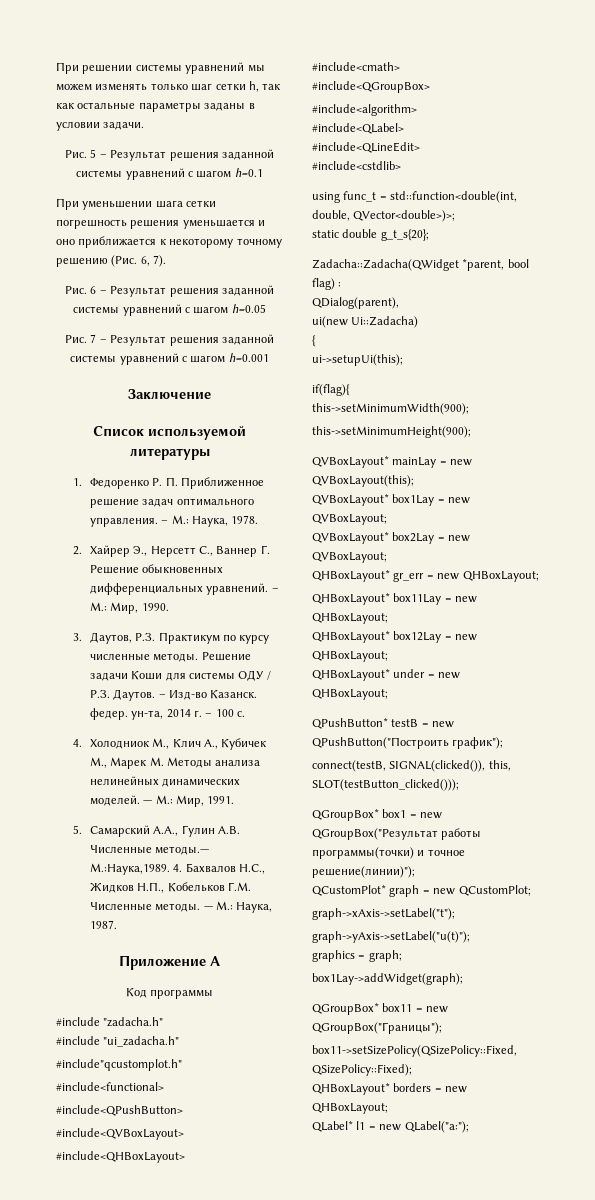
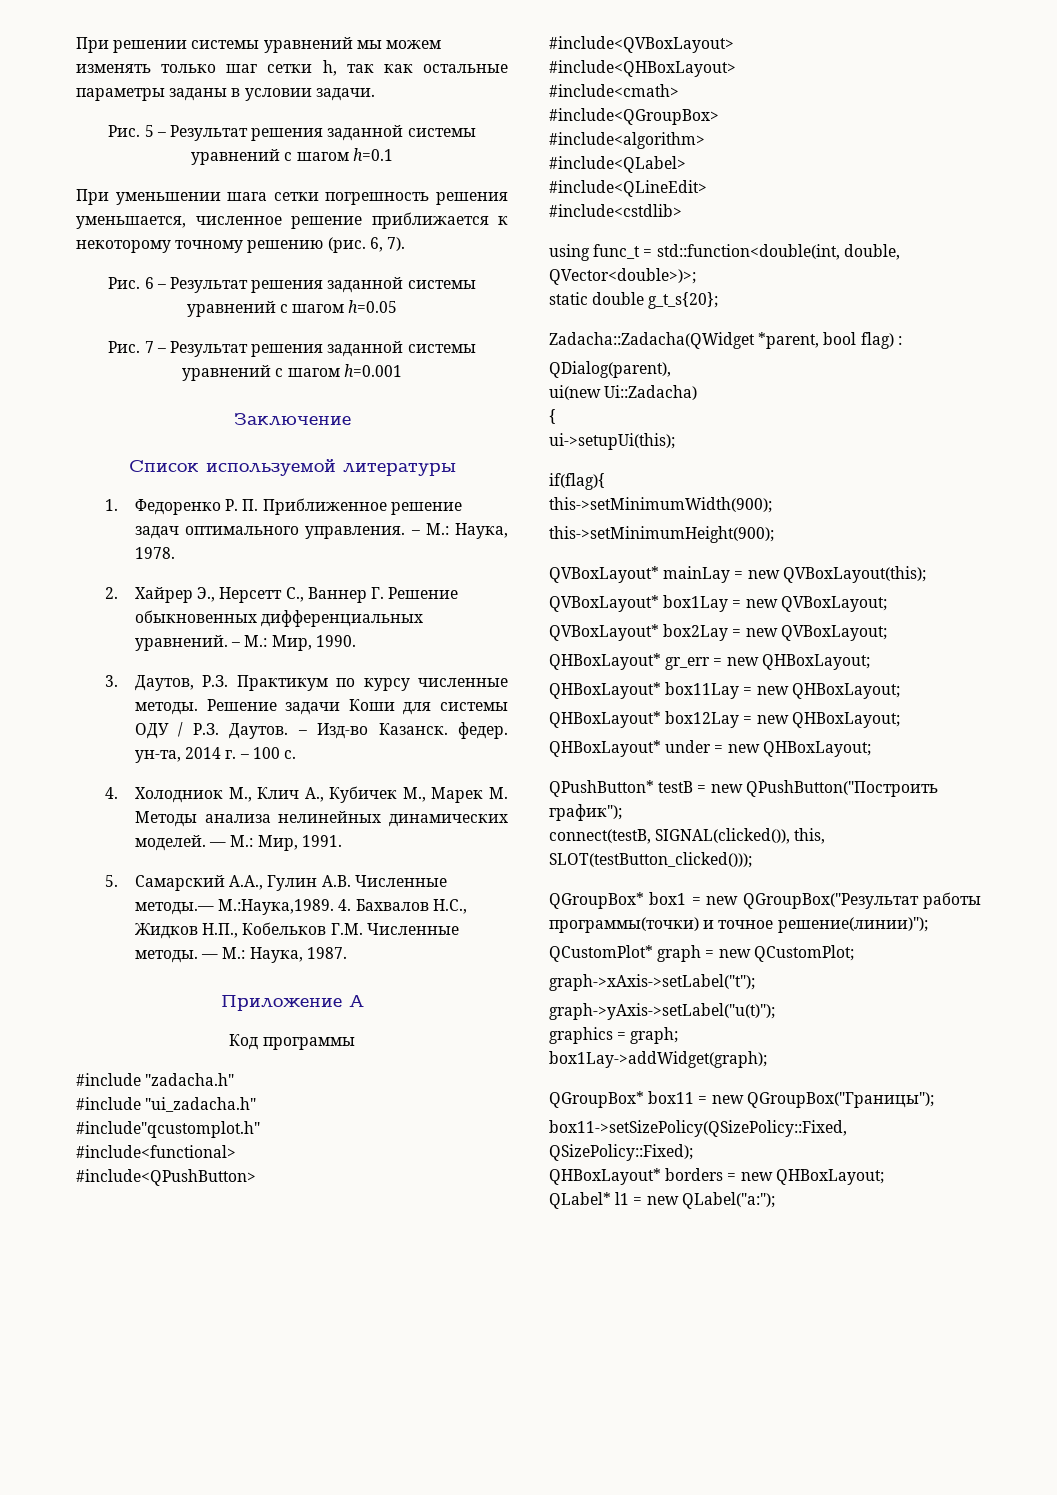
- При уменьшении шага сетки погрешность решения уменьшается и оно приближается к некоторому точному решению (Рис. 6, 7).
+ При уменьшении шага сетки погрешность решения уменьшается, численное решение приближается к некоторому точному решению (рис. 6, 7).

